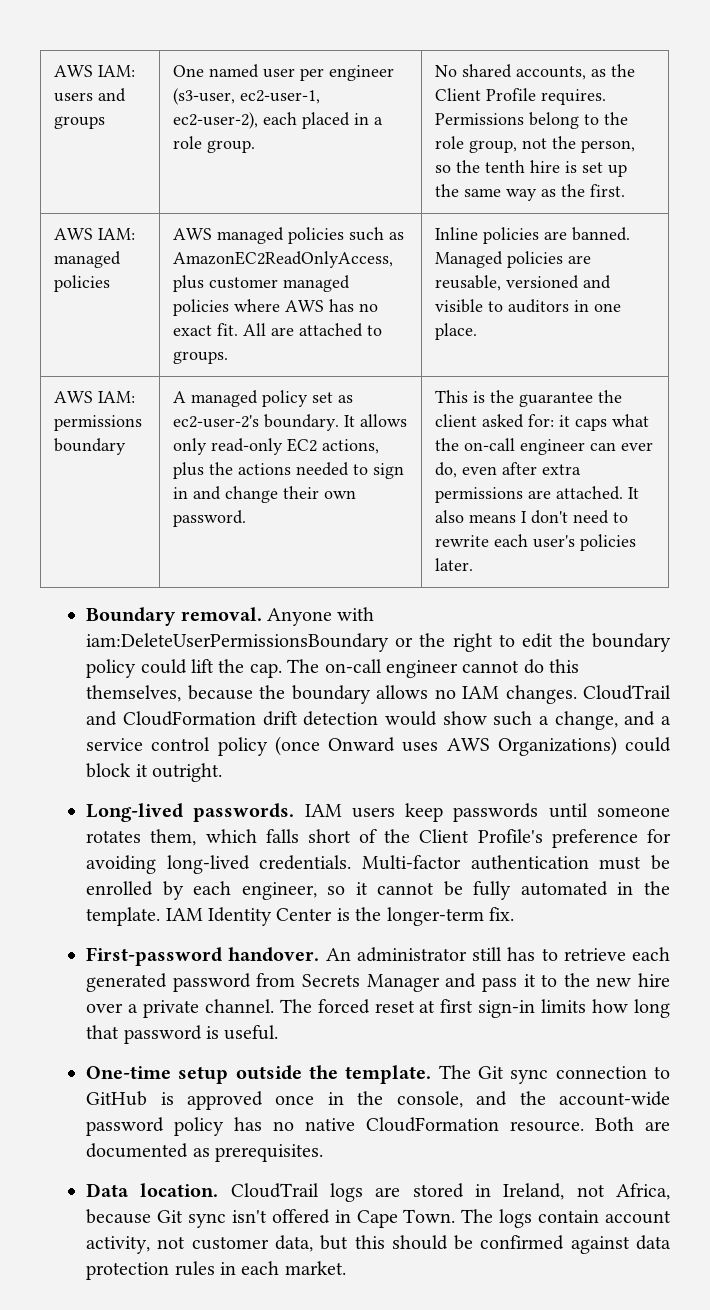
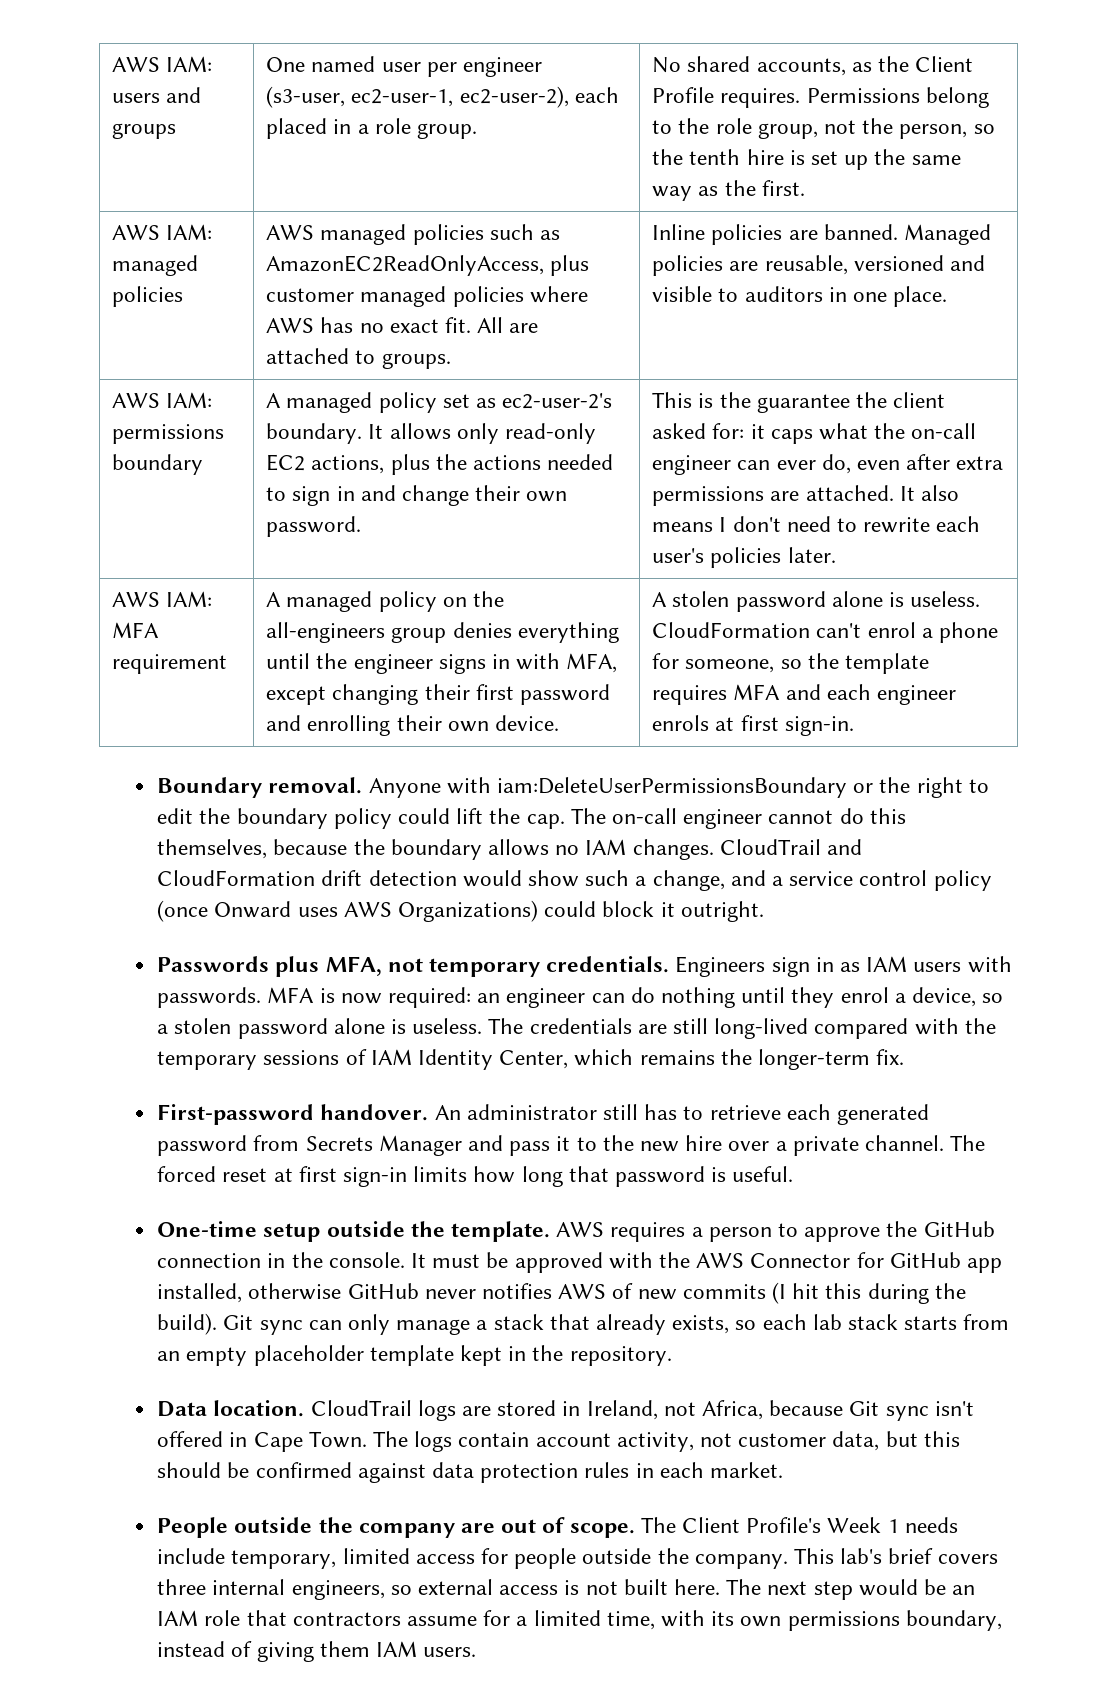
+ AWS IAM: MFA requirement | A managed policy on the all-engineers group denies everything until the engineer signs in with MFA, except changing their first password and enrolling their own device. | A stolen password alone is useless. CloudFormation can't enrol a phone for someone, so the template requires MFA and each engineer enrols at first sign-in.
- Long-lived passwords. IAM users keep passwords until someone rotates them, which falls short of the Client Profile's preference for avoiding long-lived credentials. Multi-factor authentication must be enrolled by each engineer, so it cannot be fully automated in the template. IAM Identity Center is the longer-term fix.
+ Passwords plus MFA, not temporary credentials. Engineers sign in as IAM users with passwords. MFA is now required: an engineer can do nothing until they enrol a device, so a stolen password alone is useless. The credentials are still long-lived compared with the temporary sessions of IAM Identity Center, which remains the longer-term fix.
- The Git sync connection to GitHub is approved once in the console, and the account-wide password policy has no native CloudFormation resource. Both are documented as prerequisites.
+ AWS requires a person to approve the GitHub connection in the console. It must be approved with the AWS Connector for GitHub app installed, otherwise GitHub never notifies AWS of new commits (I hit this during the build). Git sync can only manage a stack that already exists, so each lab stack starts from an empty placeholder template kept in the repository.
+ People outside the company are out of scope. The Client Profile's Week 1 needs include temporary, limited access for people outside the company. This lab's brief covers three internal engineers, so external access is not built here. The next step would be an IAM role that contractors assume for a limited time, with its own permissions boundary, instead of giving them IAM users.

